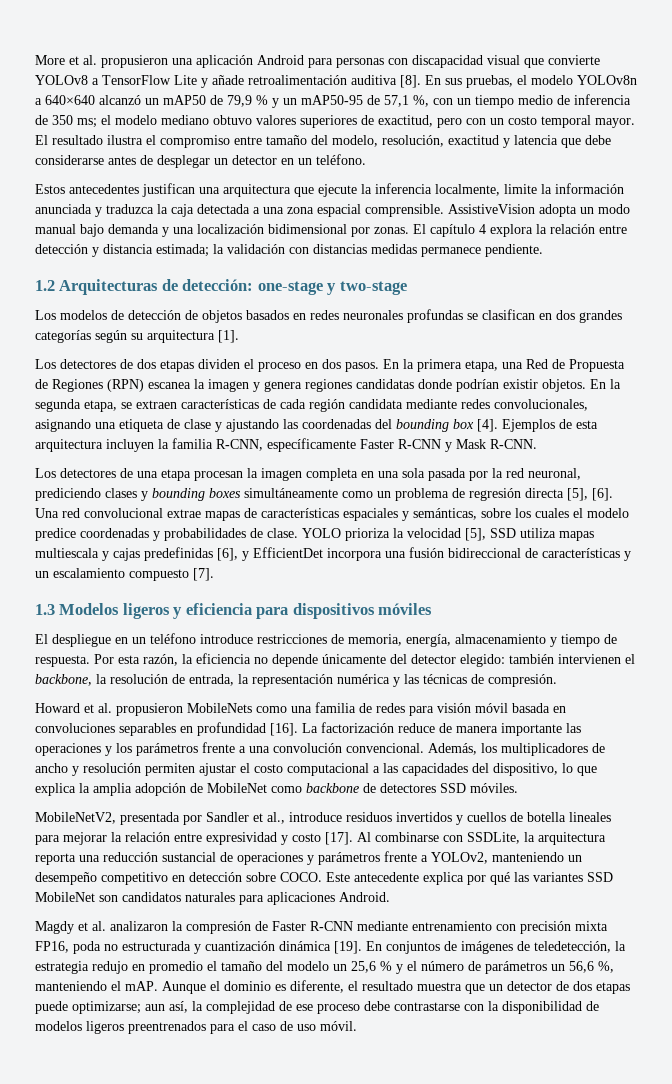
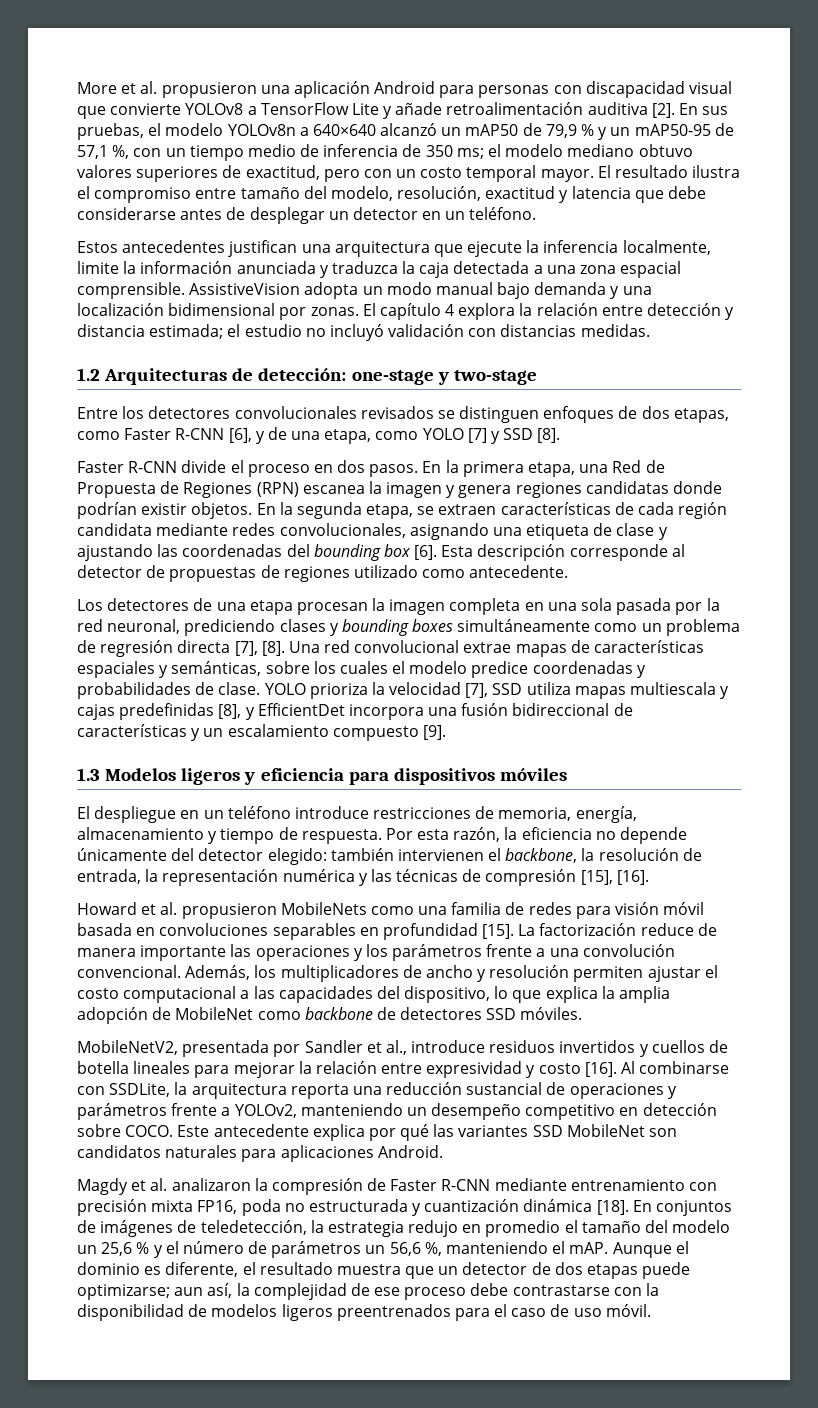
- More et al. propusieron una aplicación Android para personas con discapacidad visual que convierte YOLOv8 a TensorFlow Lite y añade retroalimentación auditiva [8].
+ More et al. propusieron una aplicación Android para personas con discapacidad visual que convierte YOLOv8 a TensorFlow Lite y añade retroalimentación auditiva [2].
- El capítulo 4 explora la relación entre detección y distancia estimada; la validación con distancias medidas permanece pendiente.
+ El capítulo 4 explora la relación entre detección y distancia estimada; el estudio no incluyó validación con distancias medidas.
- Los modelos de detección de objetos basados en redes neuronales profundas se clasifican en dos grandes categorías según su arquitectura [1].
- Los detectores de dos etapas dividen el proceso en dos pasos.
+ Entre los detectores convolucionales revisados se distinguen enfoques de dos etapas, como Faster R-CNN [6], y de una etapa, como YOLO [7] y SSD [8].
+ Faster R-CNN divide el proceso en dos pasos.
- En la segunda etapa, se extraen características de cada región candidata mediante redes convolucionales, asignando una etiqueta de clase y ajustando las coordenadas del bounding box [4]. Ejemplos de esta arquitectura incluyen la familia R-CNN, específicamente Faster R-CNN y Mask R-CNN.
+ En la segunda etapa, se extraen características de cada región candidata mediante redes convolucionales, asignando una etiqueta de clase y ajustando las coordenadas del bounding box [6]. Esta descripción corresponde al detector de propuestas de regiones utilizado como antecedente.
- Los detectores de una etapa procesan la imagen completa en una sola pasada por la red neuronal, prediciendo clases y bounding boxes simultáneamente como un problema de regresión directa [5], [6].
+ Los detectores de una etapa procesan la imagen completa en una sola pasada por la red neuronal, prediciendo clases y bounding boxes simultáneamente como un problema de regresión directa [7], [8].
- YOLO prioriza la velocidad [5], SSD utiliza mapas multiescala y cajas predefinidas [6], y EfficientDet incorpora una fusión bidireccional de características y un escalamiento compuesto [7].
+ YOLO prioriza la velocidad [7], SSD utiliza mapas multiescala y cajas predefinidas [8], y EfficientDet incorpora una fusión bidireccional de características y un escalamiento compuesto [9].
- Por esta razón, la eficiencia no depende únicamente del detector elegido: también intervienen el backbone, la resolución de entrada, la representación numérica y las técnicas de compresión.
+ Por esta razón, la eficiencia no depende únicamente del detector elegido: también intervienen el backbone, la resolución de entrada, la representación numérica y las técnicas de compresión [15], [16].
- Howard et al. propusieron MobileNets como una familia de redes para visión móvil basada en convoluciones separables en profundidad [16].
+ Howard et al. propusieron MobileNets como una familia de redes para visión móvil basada en convoluciones separables en profundidad [15].
- MobileNetV2, presentada por Sandler et al., introduce residuos invertidos y cuellos de botella lineales para mejorar la relación entre expresividad y costo [17].
+ MobileNetV2, presentada por Sandler et al., introduce residuos invertidos y cuellos de botella lineales para mejorar la relación entre expresividad y costo [16].
- Magdy et al. analizaron la compresión de Faster R-CNN mediante entrenamiento con precisión mixta FP16, poda no estructurada y cuantización dinámica [19].
+ Magdy et al. analizaron la compresión de Faster R-CNN mediante entrenamiento con precisión mixta FP16, poda no estructurada y cuantización dinámica [18].

